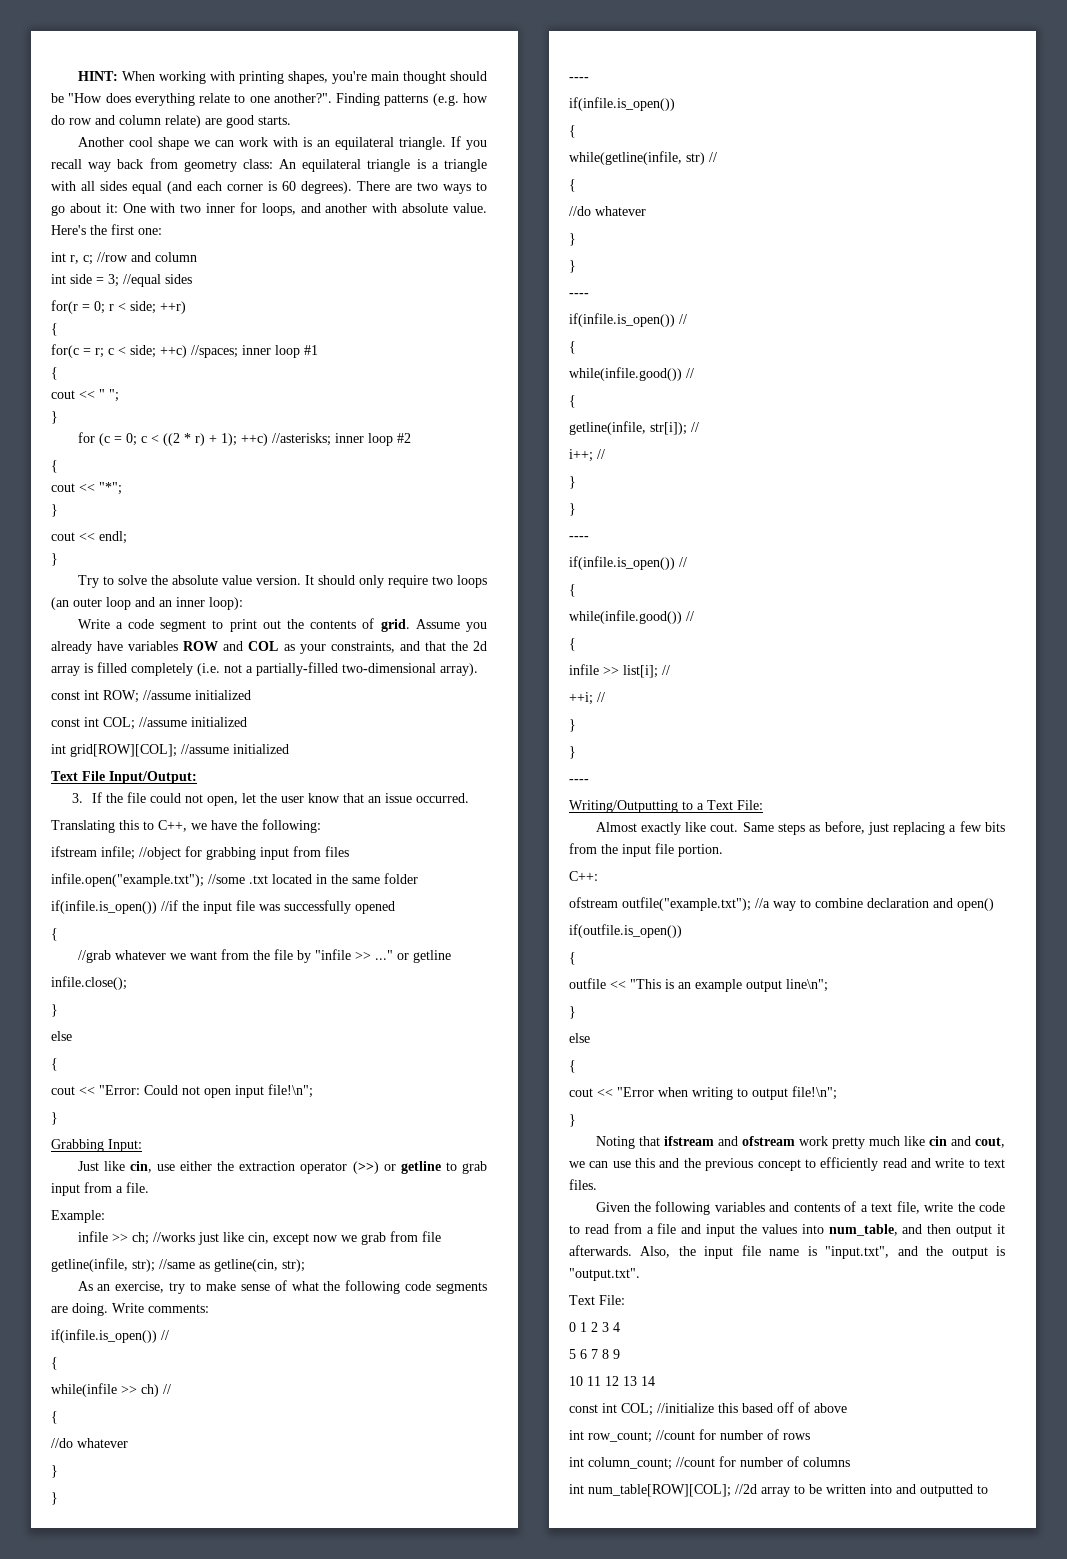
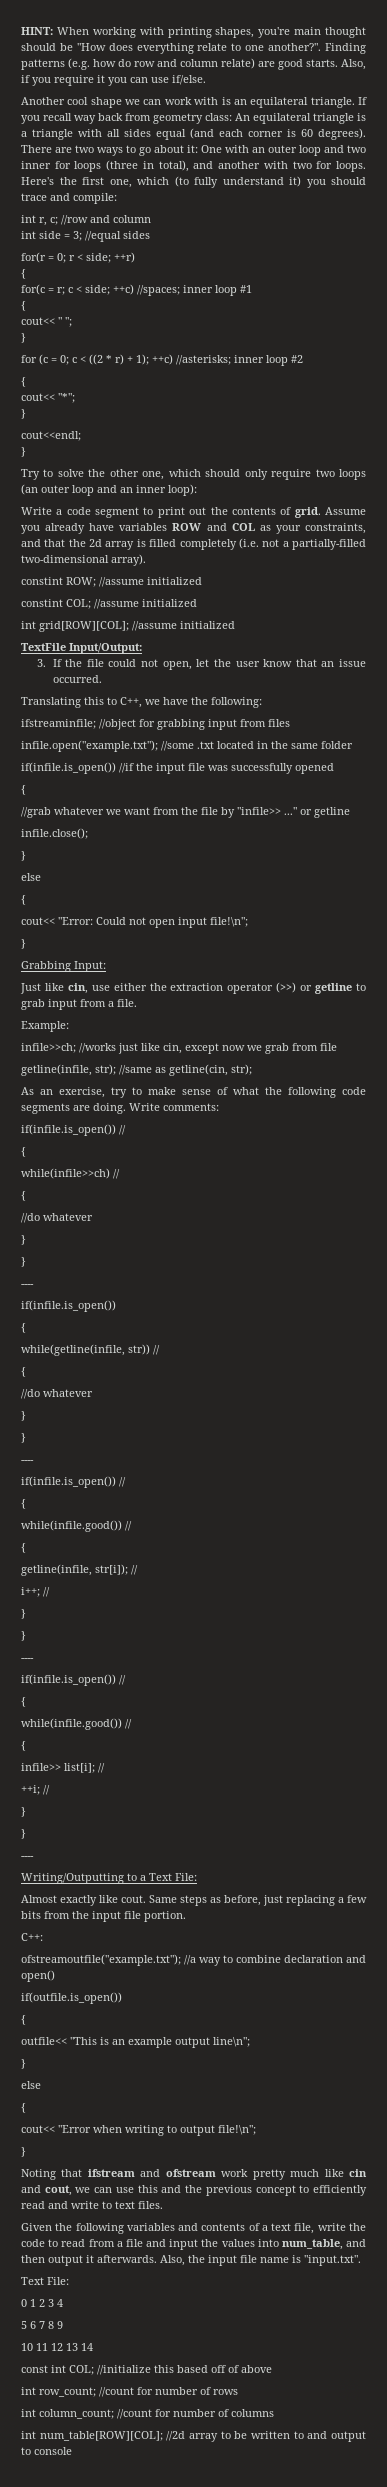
+ Also, if you require it you can use if/else.
- There are two ways to go about it: One with two inner for loops, and another with absolute value. Here's the first one:
+ There are two ways to go about it: One with an outer loop and two inner for loops (three in total), and another with two for loops. Here's the first one, which (to fully understand it) you should trace and compile:
- cout << " ";
+ cout<< " ";
- cout << "*";
+ cout<< "*";
- cout << endl;
+ cout<<endl;
- Try to solve the absolute value version. It should only require two loops (an outer loop and an inner loop):
+ Try to solve the other one, which should only require two loops (an outer loop and an inner loop):
- const int ROW; //assume initialized
+ constint ROW; //assume initialized
- const int COL; //assume initialized
+ constint COL; //assume initialized
- Text File Input/Output:
+ TextFile Input/Output:
- ifstream infile; //object for grabbing input from files
+ ifstreaminfile; //object for grabbing input from files
- //grab whatever we want from the file by "infile >> ..." or getline
+ //grab whatever we want from the file by "infile>> ..." or getline
- cout << "Error: Could not open input file!\n";
+ cout<< "Error: Could not open input file!\n";
- infile >> ch; //works just like cin, except now we grab from file
+ infile>>ch; //works just like cin, except now we grab from file
- while(infile >> ch) //
+ while(infile>>ch) //
- while(getline(infile, str) //
+ while(getline(infile, str)) //
- infile >> list[i]; //
+ infile>> list[i]; //
- ofstream outfile("example.txt"); //a way to combine declaration and open()
+ ofstreamoutfile("example.txt"); //a way to combine declaration and open()
- outfile << "This is an example output line\n";
+ outfile<< "This is an example output line\n";
- cout << "Error when writing to output file!\n";
+ cout<< "Error when writing to output file!\n";
- Also, the input file name is "input.txt", and the output is "output.txt".
+ Also, the input file name is "input.txt".
- int num_table[ROW][COL]; //2d array to be written into and outputted to
+ int num_table[ROW][COL]; //2d array to be written to and output to console

